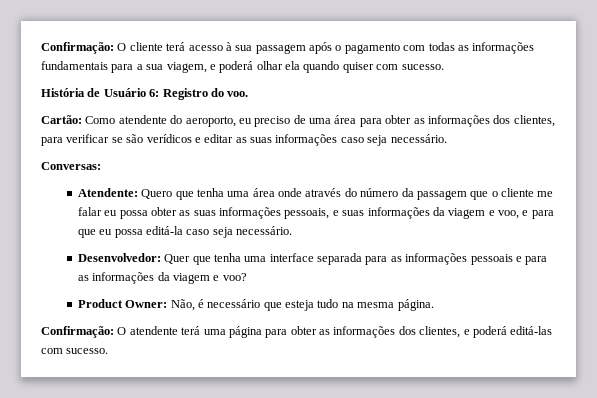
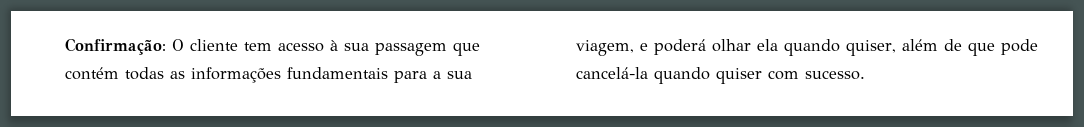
- Confirmação: O cliente terá acesso à sua passagem após o pagamento com todas as informações fundamentais para a sua viagem, e poderá olhar ela quando quiser com sucesso.
- História de Usuário 6: Registro do voo.
- Cartão: Como atendente do aeroporto, eu preciso de uma área para obter as informações dos clientes, para verificar se são verídicos e editar as suas informações caso seja necessário.
- Conversas:
- Atendente: Quero que tenha uma área onde através do número da passagem que o cliente me falar eu possa obter as suas informações pessoais, e suas informações da viagem e voo, e para que eu possa editá-la caso seja necessário.
- Desenvolvedor: Quer que tenha uma interface separada para as informações pessoais e para as informações da viagem e voo?
- Product Owner: Não, é necessário que esteja tudo na mesma página.
- Confirmação: O atendente terá uma página para obter as informações dos clientes, e poderá editá-las com sucesso.
+ Confirmação: O cliente tem acesso à sua passagem que contém todas as informações fundamentais para a sua viagem, e poderá olhar ela quando quiser, além de que pode cancelá-la quando quiser com sucesso.

